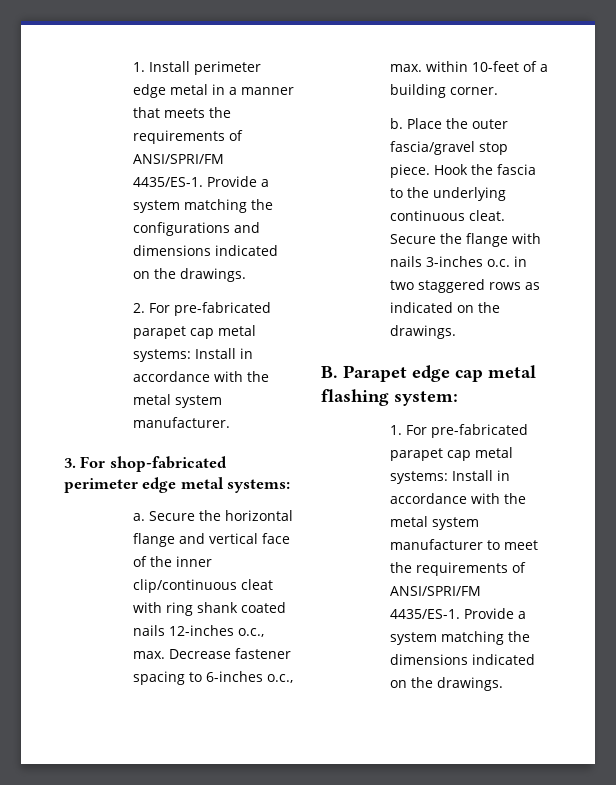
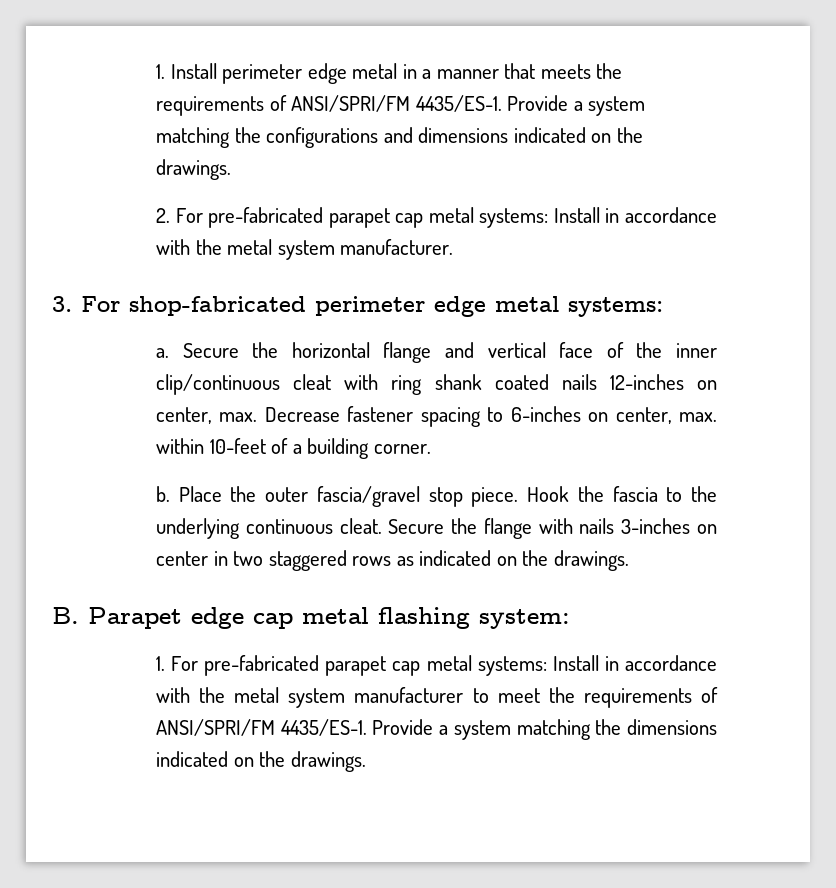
- Secure the horizontal flange and vertical face of the inner clip/continuous cleat with ring shank coated nails 12-inches o.c., max. Decrease fastener spacing to 6-inches o.c., max. within 10-feet of a building corner.
+ Secure the horizontal flange and vertical face of the inner clip/continuous cleat with ring shank coated nails 12-inches on center, max. Decrease fastener spacing to 6-inches on center, max. within 10-feet of a building corner.
- Secure the flange with nails 3-inches o.c. in two staggered rows as indicated on the drawings.
+ Secure the flange with nails 3-inches on center in two staggered rows as indicated on the drawings.

